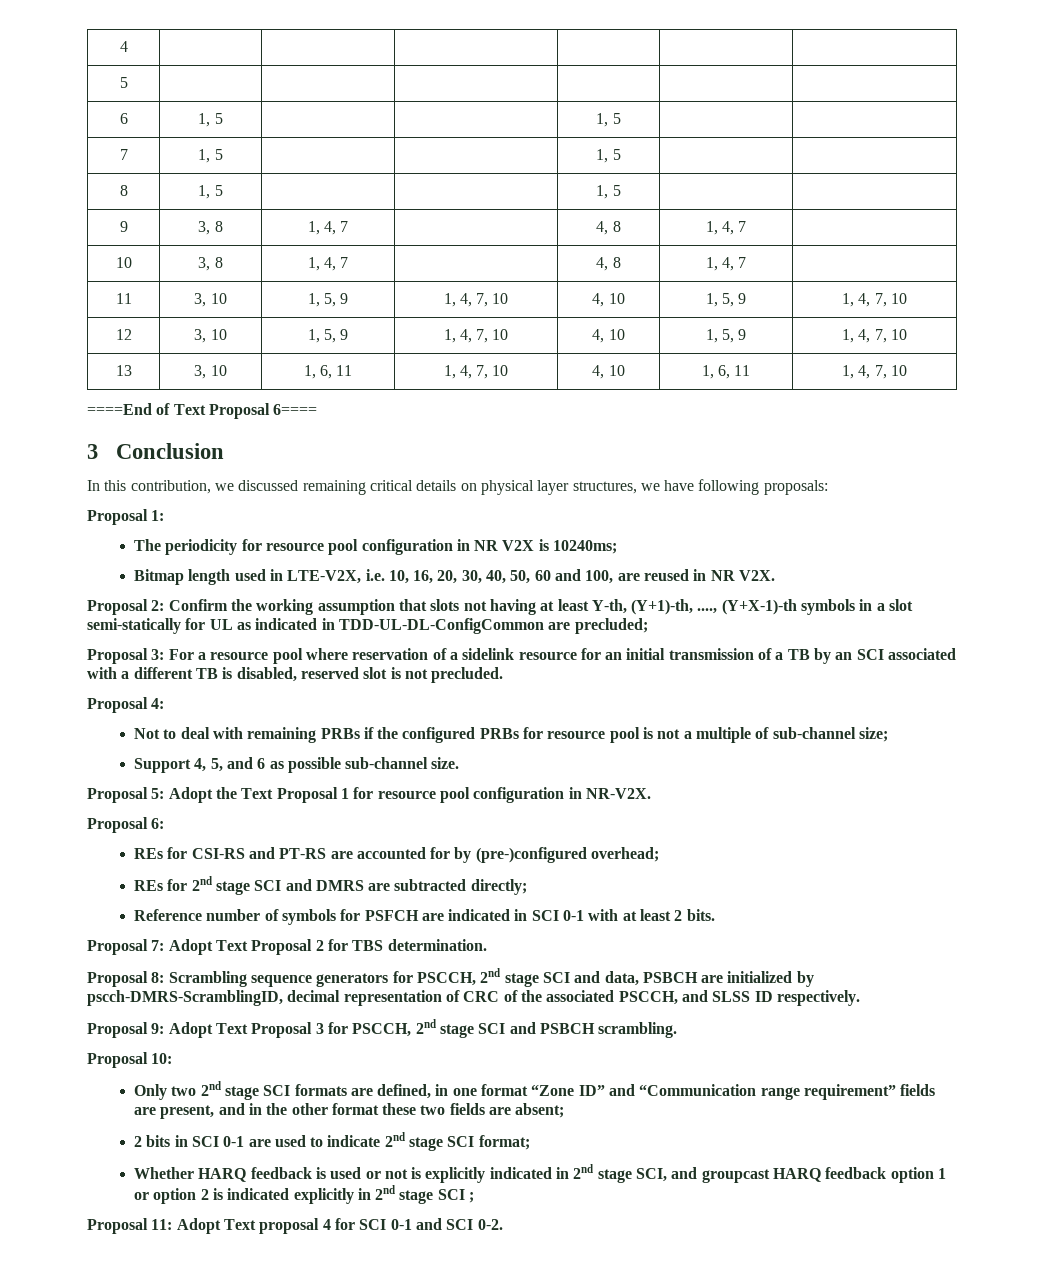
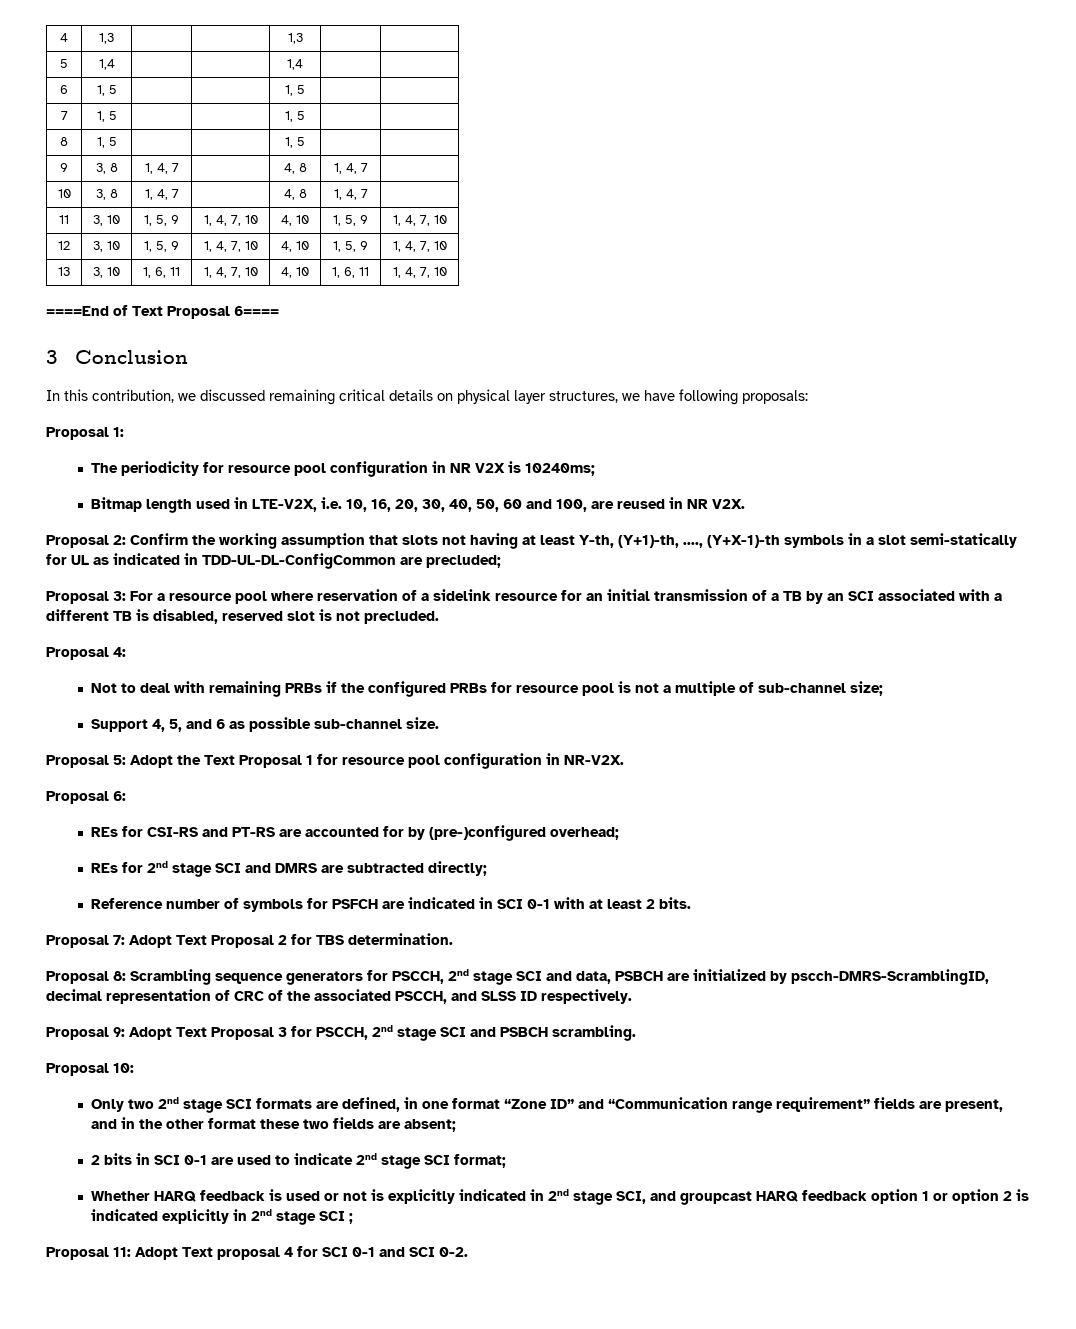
- 4 | | | | | |
- 5 | | | | | |
+ 4 | 1,3 | | | 1,3 | |
+ 5 | 1,4 | | | 1,4 | |

